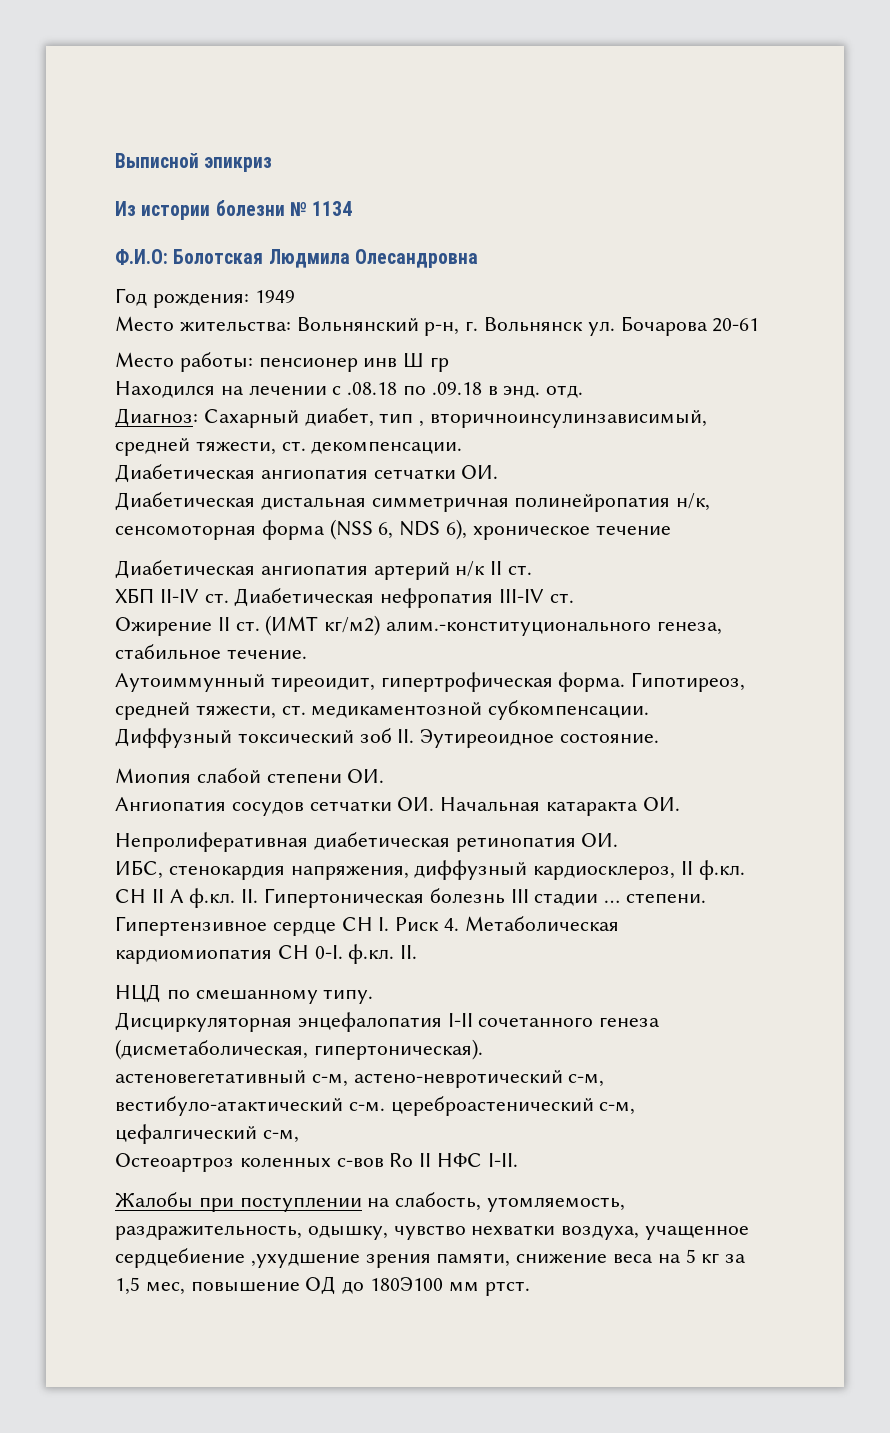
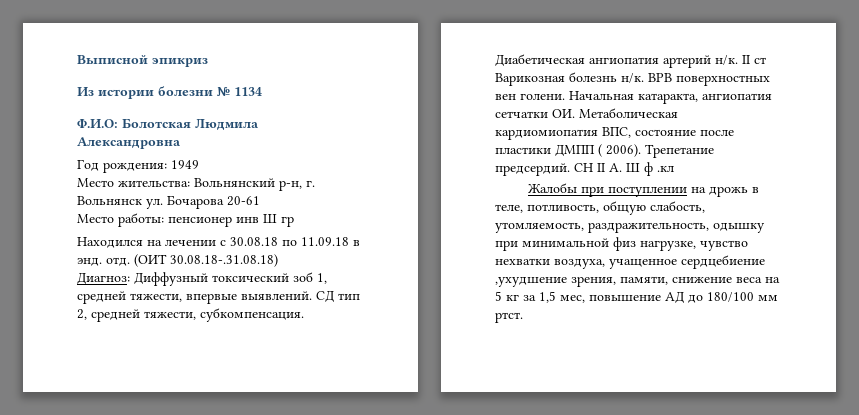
- Ф.И.О: Болотская Людмила Олесандровна
+ Ф.И.О: Болотская Людмила Александровна
- Находился на лечении с .08.18 по .09.18 в энд. отд.
+ Находился на лечении с 30.08.18 по 11.09.18 в энд. отд. (ОИТ 30.08.18-.31.08.18)
- Диагноз: Сахарный диабет, тип , вторичноинсулинзависимый, средней тяжести, ст. декомпенсации.
- Диабетическая ангиопатия сетчатки ОИ.
- Диабетическая дистальная симметричная полинейропатия н/к, сенсомоторная форма (NSS 6, NDS 6), хроническое течение
- Диабетическая ангиопатия артерий н/к II ст.
- ХБП II-IV ст. Диабетическая нефропатия III-IV ст.
- Ожирение II ст. (ИМТ кг/м2) алим.-конституционального генеза, стабильное течение.
- Аутоиммунный тиреоидит, гипертрофическая форма. Гипотиреоз, средней тяжести, ст. медикаментозной субкомпенсации. Диффузный токсический зоб II. Эутиреоидное состояние.
- Миопия слабой степени ОИ.
- Ангиопатия сосудов сетчатки ОИ. Начальная катаракта ОИ.
- Непролиферативная диабетическая ретинопатия ОИ.
- ИБС, стенокардия напряжения, диффузный кардиосклероз, II ф.кл. СН II А ф.кл. II. Гипертоническая болезнь III стадии … степени. Гипертензивное сердце СН I. Риск 4. Метаболическая кардиомиопатия СН 0-I. ф.кл. II.
- НЦД по смешанному типу.
- Дисциркуляторная энцефалопатия I-II сочетанного генеза (дисметаболическая, гипертоническая).
- астеновегетативный с-м, астено-невротический с-м, вестибуло-атактический с-м. цереброастенический с-м, цефалгический с-м,
- Остеоартроз коленных с-вов Rо II НФС I-II.
- Жалобы при поступлении на слабость, утомляемость, раздражительность, одышку, чувство нехватки воздуха, учащенное сердцебиение ,ухудшение зрения памяти, снижение веса на 5 кг за 1,5 мес, повышение ОД до 180Э100 мм ртст.
+ Диагноз: Диффузный токсический зоб 1, средней тяжести, впервые выявлений. СД тип 2, средней тяжести, субкомпенсация. Диабетическая ангиопатия артерий н/к. II ст Варикозная болезнь н/к. ВРВ поверхностных вен голени. Начальная катаракта, ангиопатия сетчатки ОИ. Метаболическая кардиомиопатия ВПС, состояние после пластики ДМПП ( 2006). Трепетание предсердий. СН II А. Ш ф .кл
+ Жалобы при поступлении на дрожь в теле, потливость, общую слабость, утомляемость, раздражительность, одышку при минимальной физ нагрузке, чувство нехватки воздуха, учащенное сердцебиение ,ухудшение зрения, памяти, снижение веса на 5 кг за 1,5 мес, повышение АД до 180/100 мм ртст.

